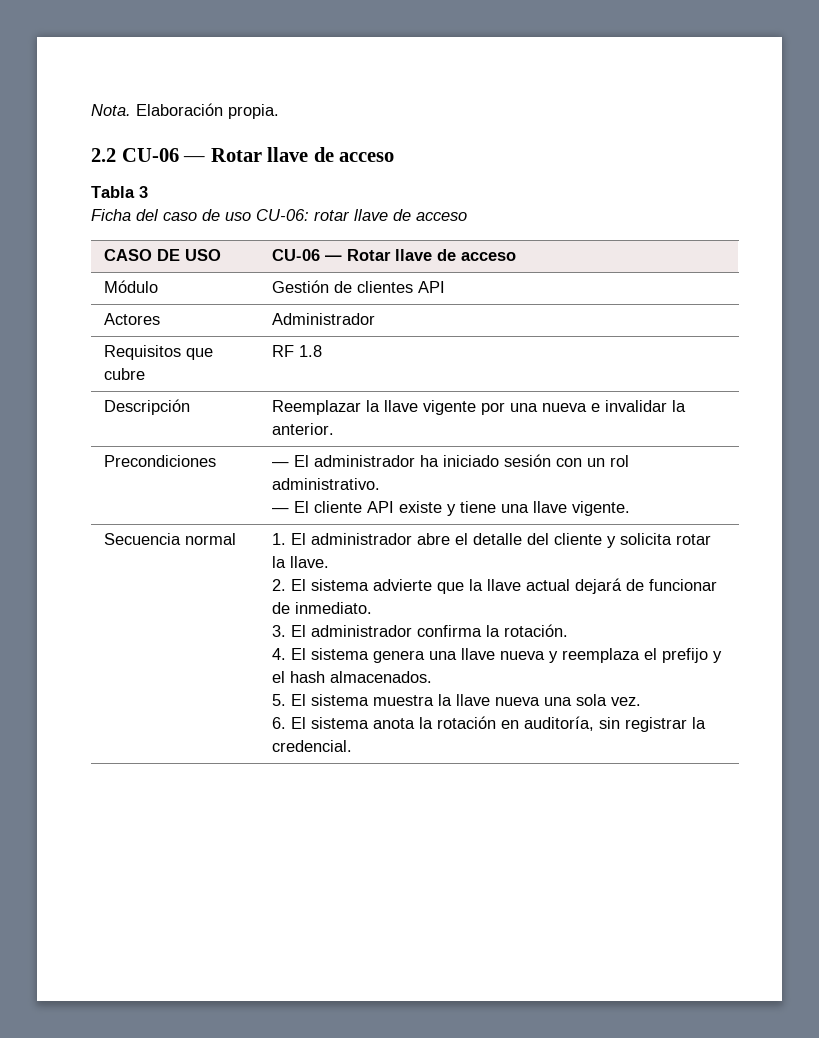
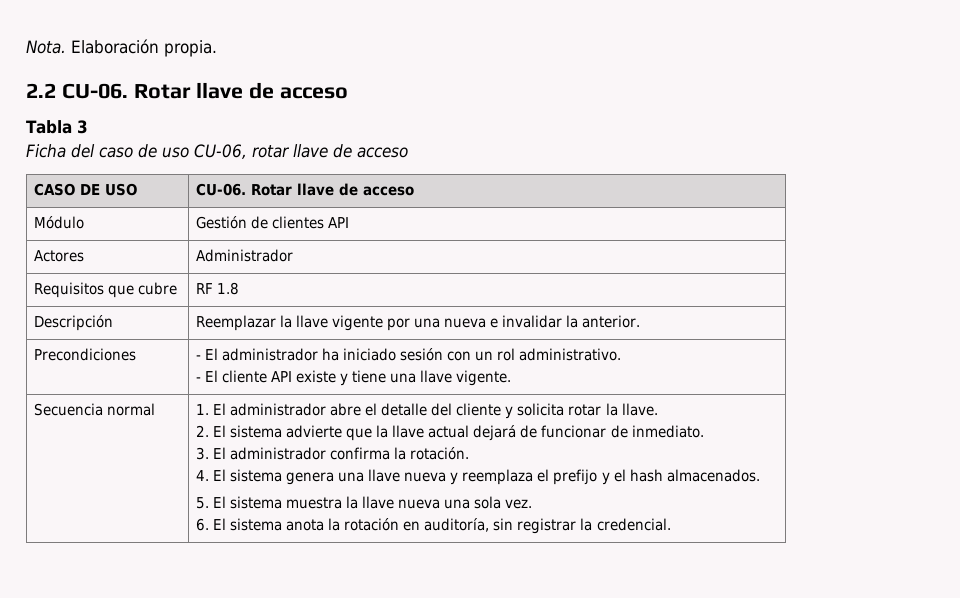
- 2.2 CU-06 — Rotar llave de acceso
+ 2.2 CU-06. Rotar llave de acceso
- Ficha del caso de uso CU-06: rotar llave de acceso
+ Ficha del caso de uso CU-06, rotar llave de acceso
- CASO DE USO | CU-06 — Rotar llave de acceso
+ CASO DE USO | CU-06. Rotar llave de acceso
- Precondiciones | — El administrador ha iniciado sesión con un rol administrativo.
- — El cliente API existe y tiene una llave vigente.
+ Precondiciones | - El administrador ha iniciado sesión con un rol administrativo.
+ - El cliente API existe y tiene una llave vigente.

